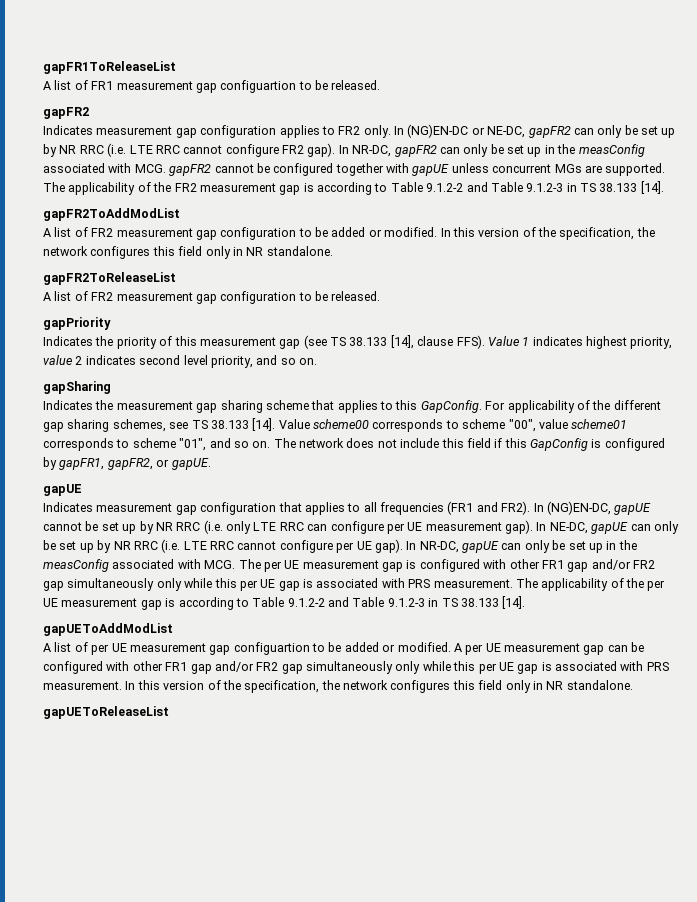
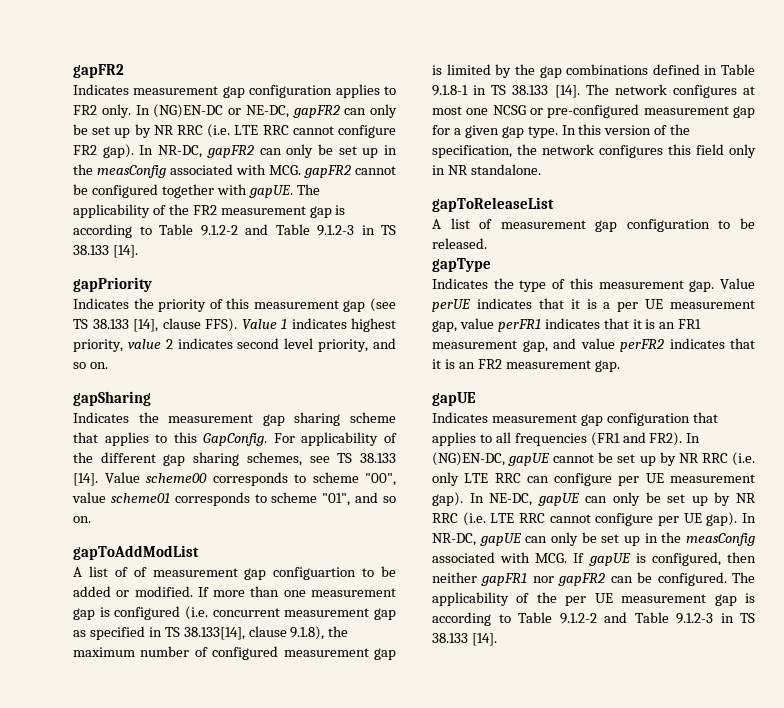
- gapFR1ToReleaseList
- A list of FR1 measurement gap configuartion to be released.
- In NR-DC, gapFR2 can only be set up in the measConfig associated with MCG. gapFR2 cannot be configured together with gapUE unless concurrent MGs are supported.
+ In NR-DC, gapFR2 can only be set up in the measConfig associated with MCG. gapFR2 cannot be configured together with gapUE.
- gapFR2ToAddModList
- A list of FR2 measurement gap configuration to be added or modified. In this version of the specification, the network configures this field only in NR standalone.
- gapFR2ToReleaseList
- A list of FR2 measurement gap configuration to be released.
- Value scheme00 corresponds to scheme "00", value scheme01 corresponds to scheme "01", and so on. The network does not include this field if this GapConfig is configured by gapFR1, gapFR2, or gapUE.
+ Value scheme00 corresponds to scheme "00", value scheme01 corresponds to scheme "01", and so on.
+ gapToAddModList
+ A list of of measurement gap configuartion to be added or modified. If more than one measurement gap is configured (i.e. concurrent measurement gap as specified in TS 38.133[14], clause 9.1.8), the maximum number of configured measurement gap is limited by the gap combinations defined in Table 9.1.8-1 in TS 38.133 [14]. The network configures at most one NCSG or pre-configured measurement gap for a given gap type. In this version of the specification, the network configures this field only in NR standalone.
+ gapToReleaseList
+ A list of measurement gap configuration to be released.
+ gapType
+ Indicates the type of this measurement gap. Value perUE indicates that it is a per UE measurement gap, value perFR1 indicates that it is an FR1 measurement gap, and value perFR2 indicates that it is an FR2 measurement gap.
- In NR-DC, gapUE can only be set up in the measConfig associated with MCG. The per UE measurement gap is configured with other FR1 gap and/or FR2 gap simultaneously only while this per UE gap is associated with PRS measurement.
+ In NR-DC, gapUE can only be set up in the measConfig associated with MCG. If gapUE is configured, then neither gapFR1 nor gapFR2 can be configured.
- gapUEToAddModList
- A list of per UE measurement gap configuartion to be added or modified. A per UE measurement gap can be configured with other FR1 gap and/or FR2 gap simultaneously only while this per UE gap is associated with PRS measurement. In this version of the specification, the network configures this field only in NR standalone.
- gapUEToReleaseList

